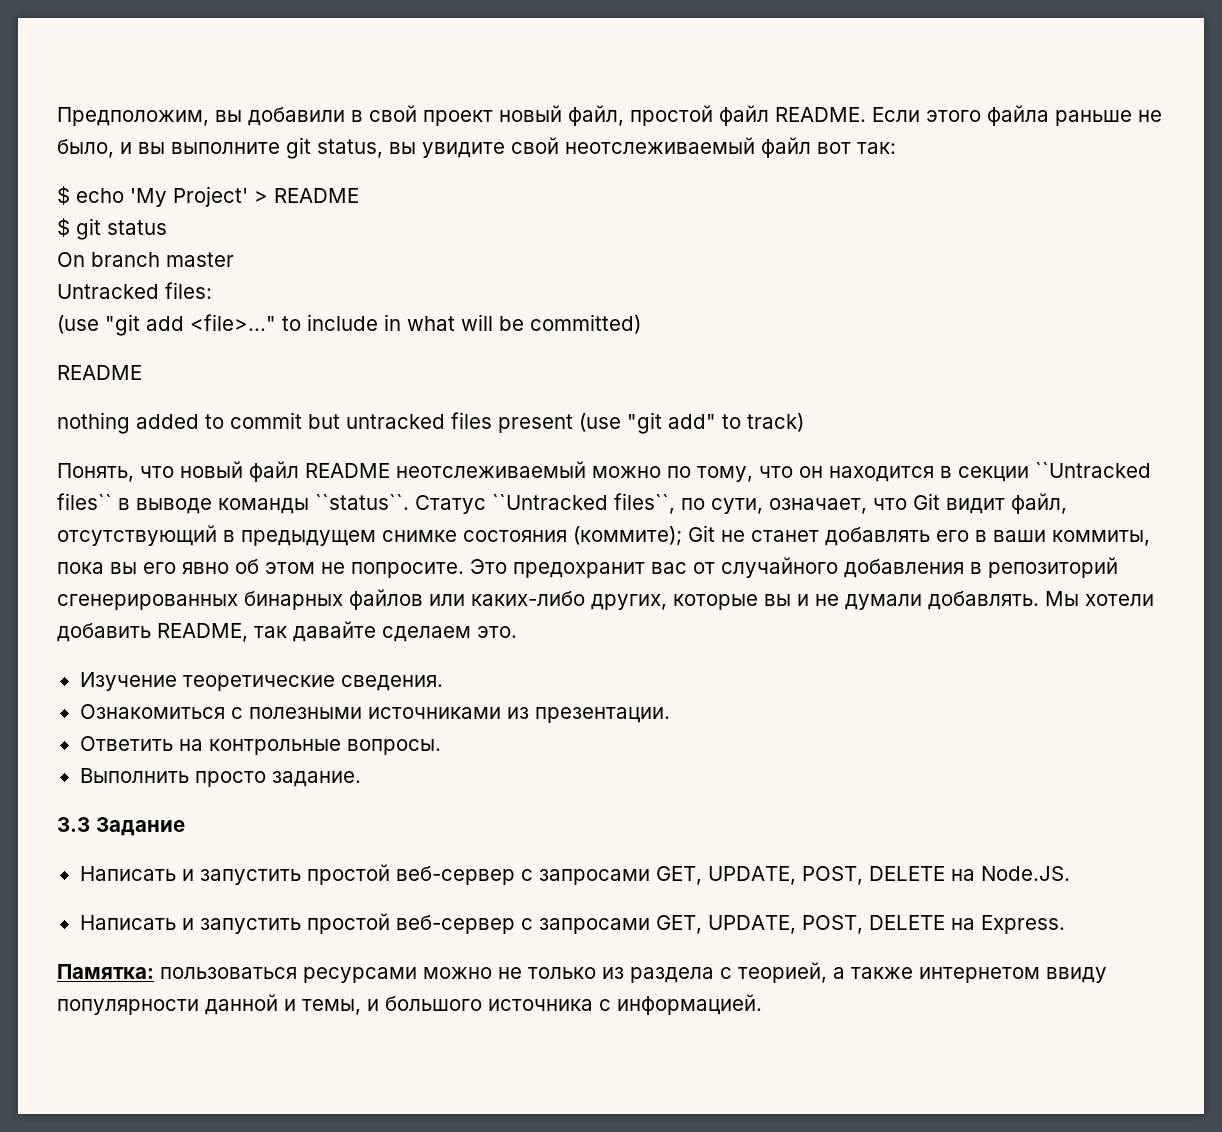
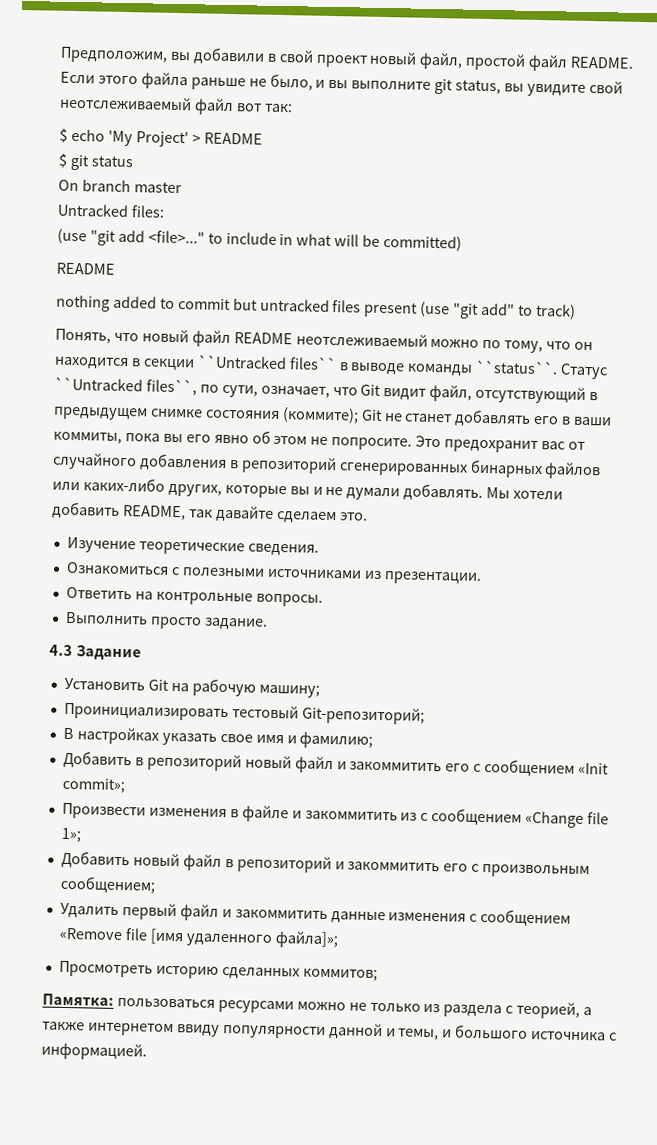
- 3.3 Задание
+ 4.3 Задание
- Написать и запустить простой веб-сервер с запросами GET, UPDATE, POST, DELETE на Node.JS.
- Написать и запустить простой веб-сервер с запросами GET, UPDATE, POST, DELETE на Express.
+ Установить Git на рабочую машину;
+ Проинициализировать тестовый Git-репозиторий;
+ В настройках указать свое имя и фамилию;
+ Добавить в репозиторий новый файл и закоммитить его с сообщением «Init commit»;
+ Произвести изменения в файле и закоммитить из с сообщением «Change file 1»;
+ Добавить новый файл в репозиторий и закоммитить его с произвольным сообщением;
+ Удалить первый файл и закоммитить данные изменения с сообщением «Remove file [имя удаленного файла]»;
+ Просмотреть историю сделанных коммитов;

